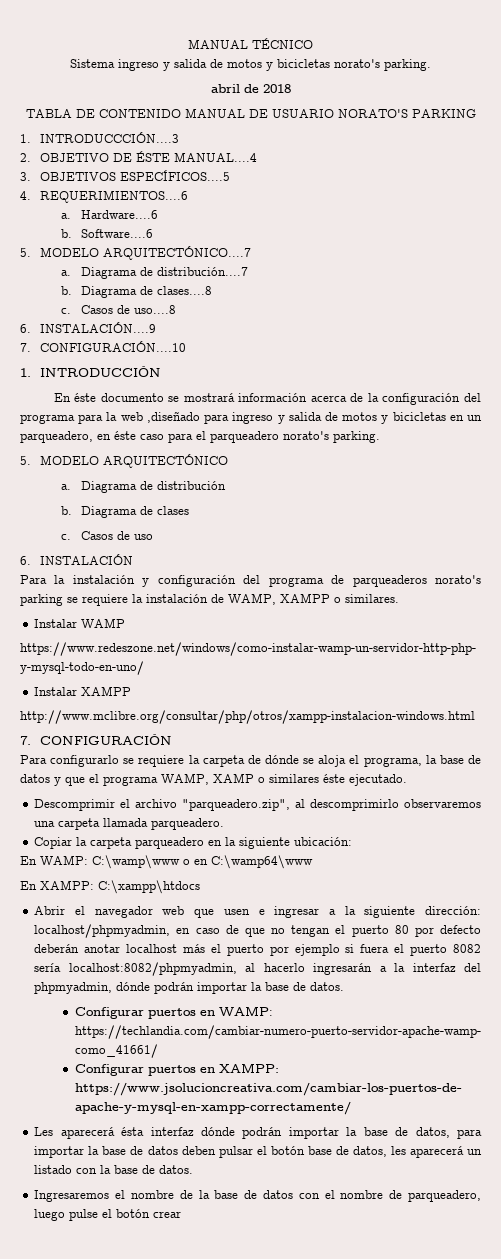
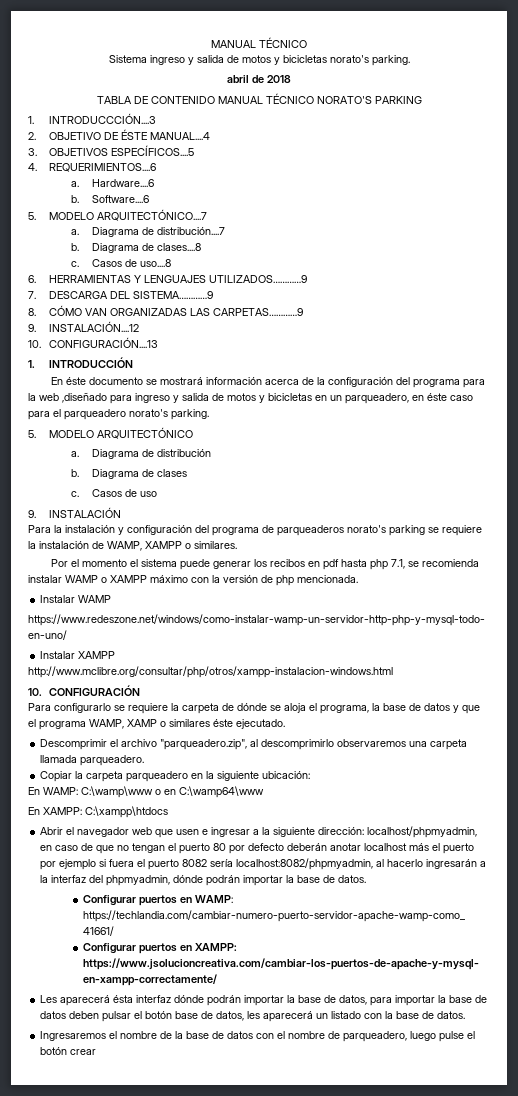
- TABLA DE CONTENIDO MANUAL DE USUARIO NORATO'S PARKING
+ TABLA DE CONTENIDO MANUAL TÉCNICO NORATO'S PARKING
- 6. INSTALACIÓN....9
- 7. CONFIGURACIÓN....10
+ 6. HERRAMIENTAS Y LENGUAJES UTILIZADOS…………9
+ 7. DESCARGA DEL SISTEMA…………9
+ 8. CÓMO VAN ORGANIZADAS LAS CARPETAS…………9
+ 9. INSTALACIÓN....12
+ 10. CONFIGURACIÓN....13
- 6. INSTALACIÓN
+ 9. INSTALACIÓN
+ Por el momento el sistema puede generar los recibos en pdf hasta php 7.1, se recomienda instalar WAMP o XAMPP máximo con la versión de php mencionada.
- 7. CONFIGURACIÓN
+ 10. CONFIGURACIÓN

